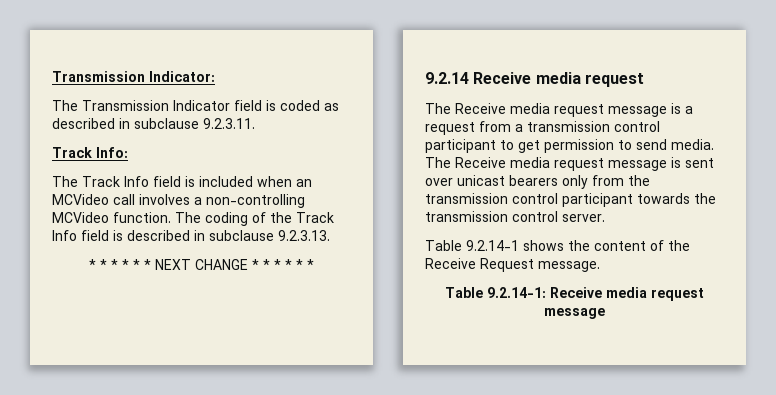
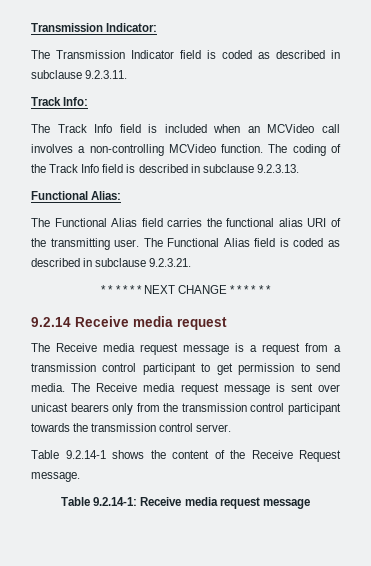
+ Functional Alias:
+ The Functional Alias field carries the functional alias URI of the transmitting user. The Functional Alias field is coded as described in subclause 9.2.3.21.

